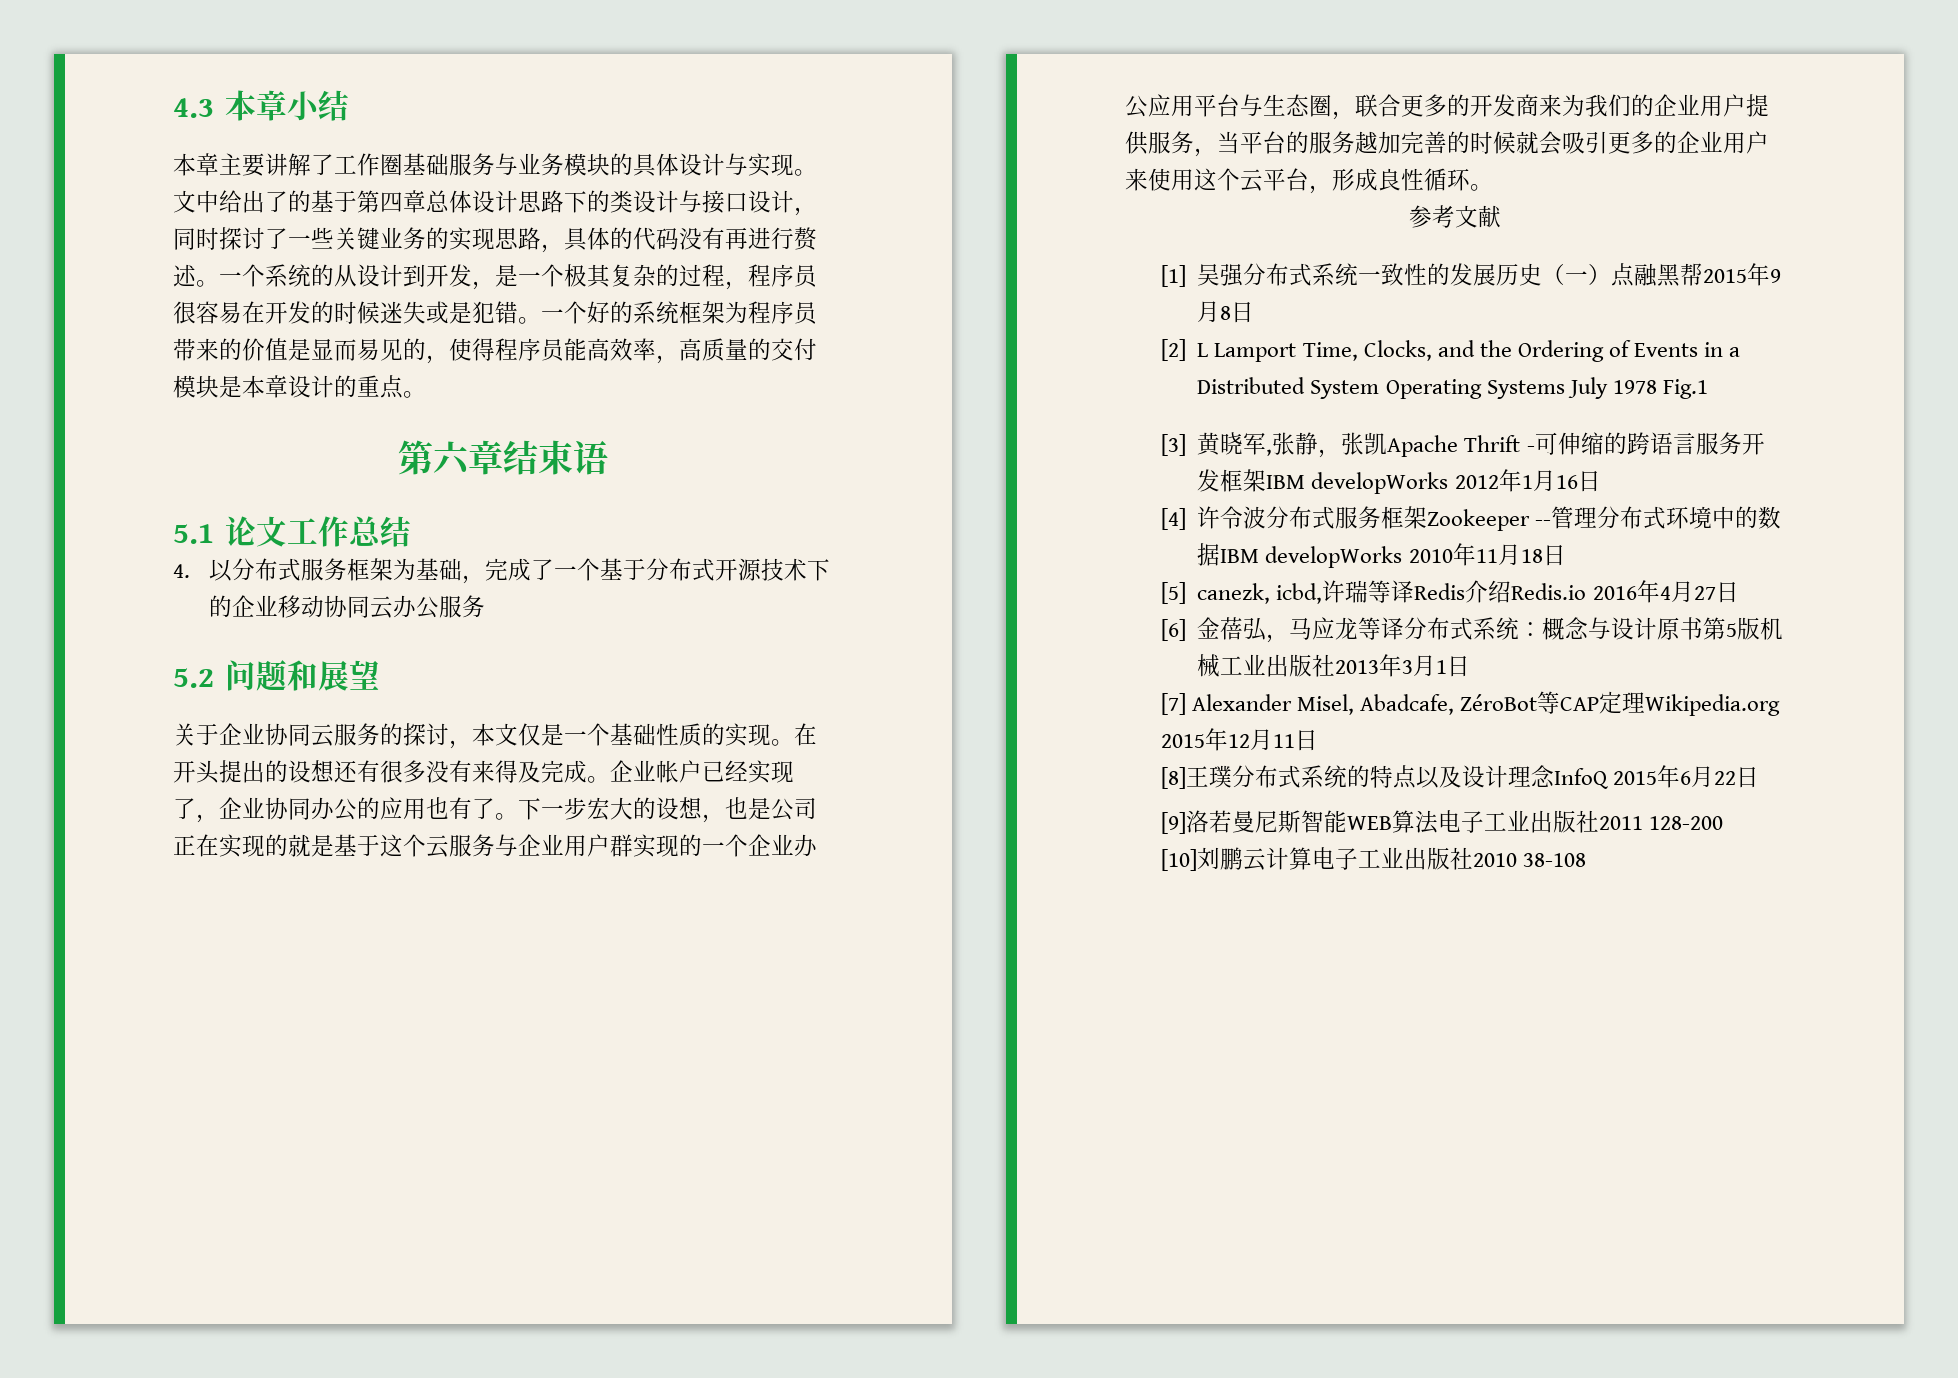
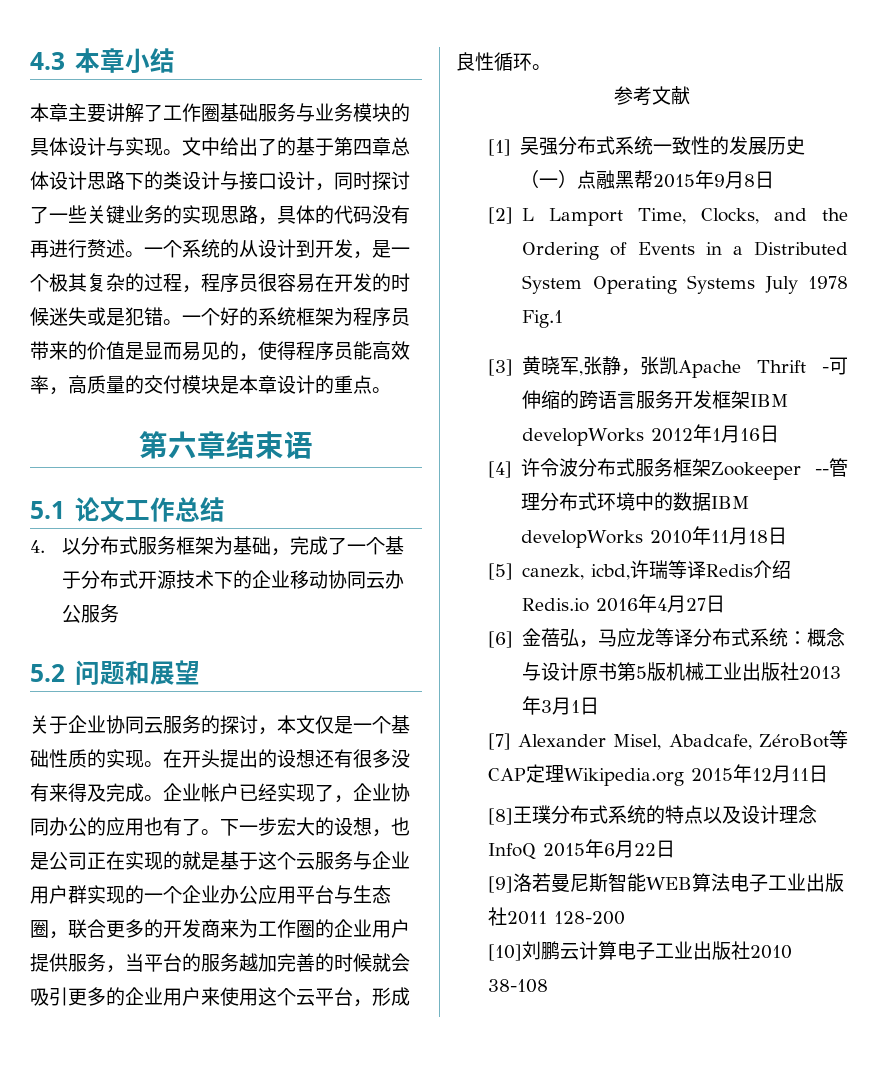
- 下一步宏大的设想，也是公司正在实现的就是基于这个云服务与企业用户群实现的一个企业办公应用平台与生态圈，联合更多的开发商来为我们的企业用户提供服务，当平台的服务越加完善的时候就会吸引更多的企业用户来使用这个云平台，形成良性循环。
+ 下一步宏大的设想，也是公司正在实现的就是基于这个云服务与企业用户群实现的一个企业办公应用平台与生态圈，联合更多的开发商来为工作圈的企业用户提供服务，当平台的服务越加完善的时候就会吸引更多的企业用户来使用这个云平台，形成良性循环。

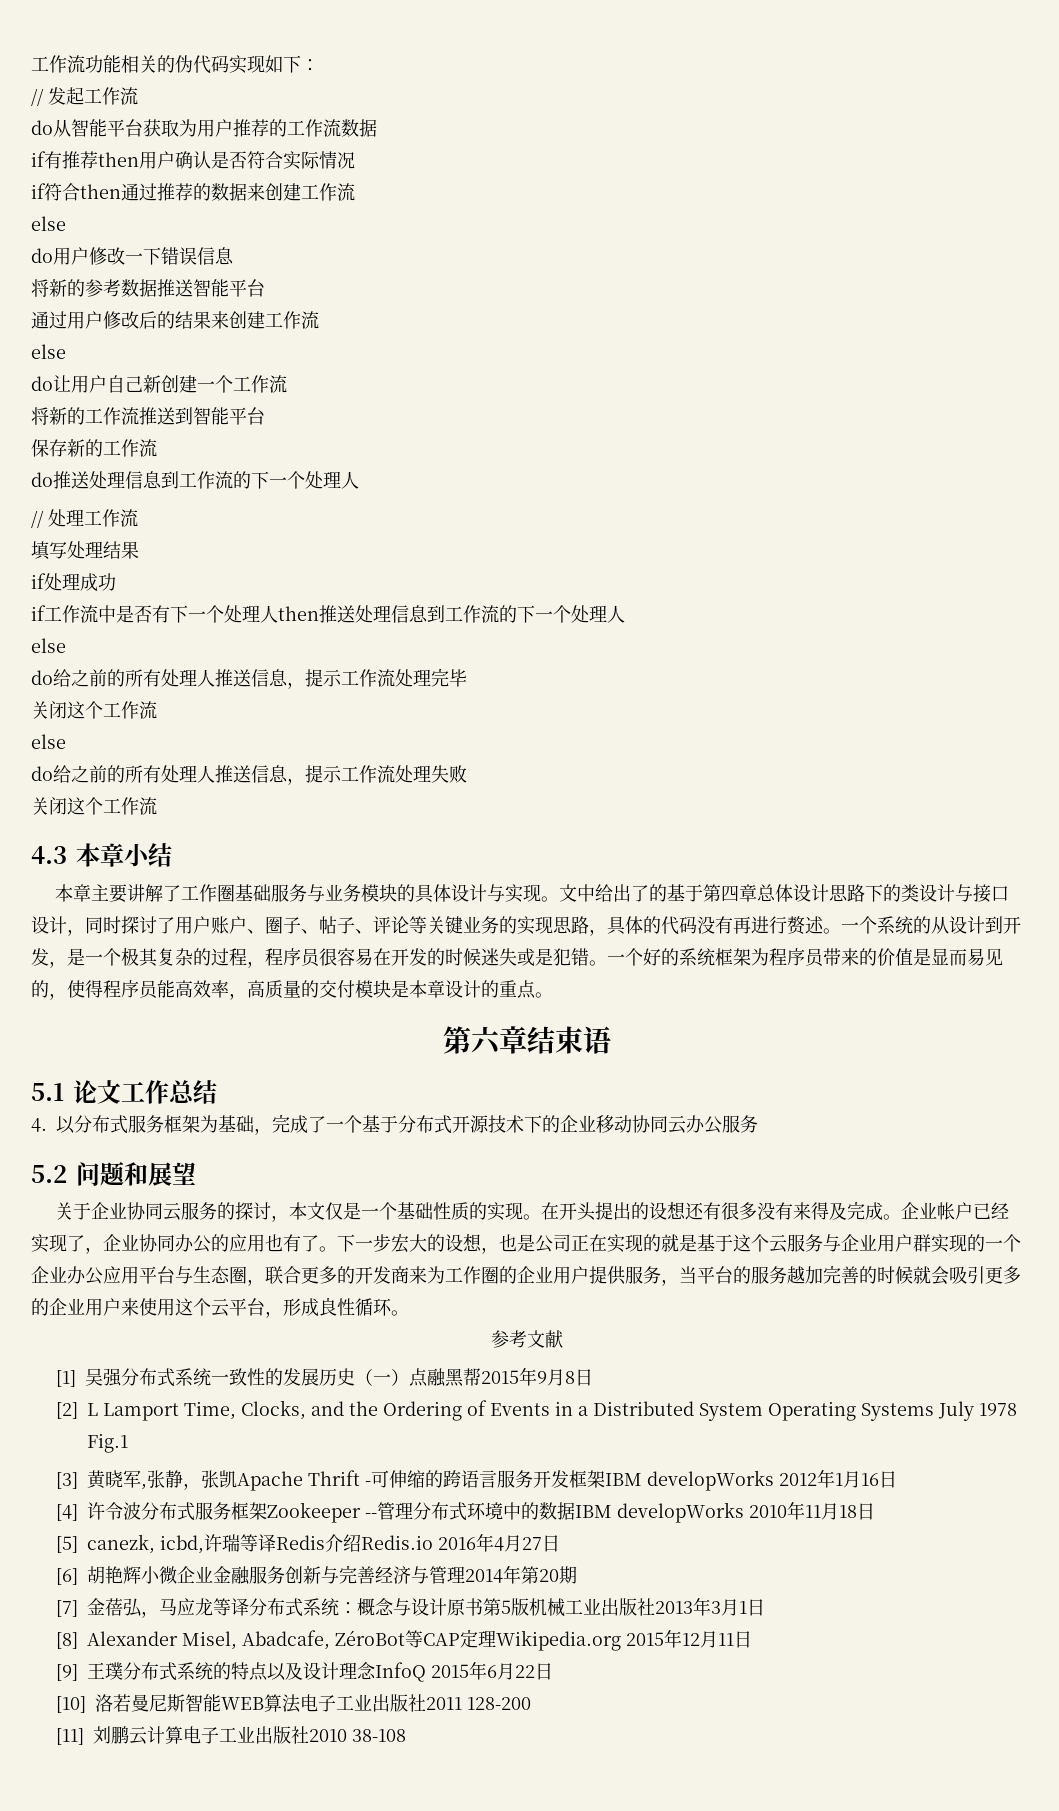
+ 工作流功能相关的伪代码实现如下：
+ // 发起工作流
+ do从智能平台获取为用户推荐的工作流数据
+ if有推荐then用户确认是否符合实际情况
+ if符合then通过推荐的数据来创建工作流
+ else
+ do用户修改一下错误信息
+ 将新的参考数据推送智能平台
+ 通过用户修改后的结果来创建工作流
+ else
+ do让用户自己新创建一个工作流
+ 将新的工作流推送到智能平台
+ 保存新的工作流
+ do推送处理信息到工作流的下一个处理人
+ // 处理工作流
+ 填写处理结果
+ if处理成功
+ if工作流中是否有下一个处理人then推送处理信息到工作流的下一个处理人
+ else
+ do给之前的所有处理人推送信息，提示工作流处理完毕
+ 关闭这个工作流
+ else
+ do给之前的所有处理人推送信息，提示工作流处理失败
+ 关闭这个工作流
- 文中给出了的基于第四章总体设计思路下的类设计与接口设计，同时探讨了一些关键业务的实现思路，具体的代码没有再进行赘述。
+ 文中给出了的基于第四章总体设计思路下的类设计与接口设计，同时探讨了用户账户、圈子、帖子、评论等关键业务的实现思路，具体的代码没有再进行赘述。
- [6]金蓓弘，马应龙等译分布式系统：概念与设计原书第5版机械工业出版社2013年3月1日
+ [6]胡艳辉小微企业金融服务创新与完善经济与管理2014年第20期
+ [7]金蓓弘，马应龙等译分布式系统：概念与设计原书第5版机械工业出版社2013年3月1日
- [7] Alexander Misel, Abadcafe, ZéroBot等CAP定理Wikipedia.org 2015年12月11日
+ [8] Alexander Misel, Abadcafe, ZéroBot等CAP定理Wikipedia.org 2015年12月11日
- [8]王璞分布式系统的特点以及设计理念InfoQ 2015年6月22日
+ [9]王璞分布式系统的特点以及设计理念InfoQ 2015年6月22日
- [9]洛若曼尼斯智能WEB算法电子工业出版社2011 128-200
+ [10]洛若曼尼斯智能WEB算法电子工业出版社2011 128-200
- [10]刘鹏云计算电子工业出版社2010 38-108
+ [11]刘鹏云计算电子工业出版社2010 38-108

